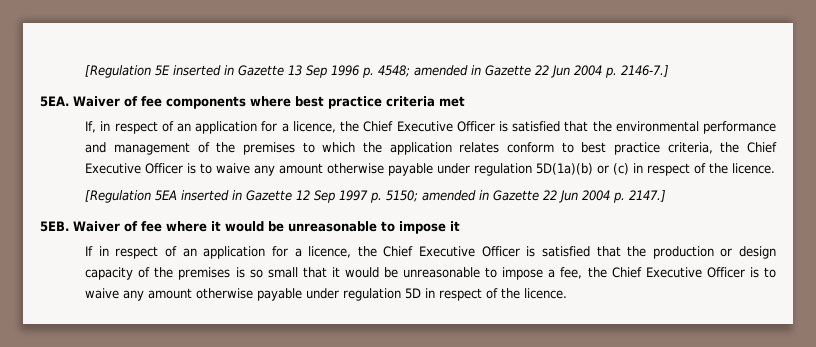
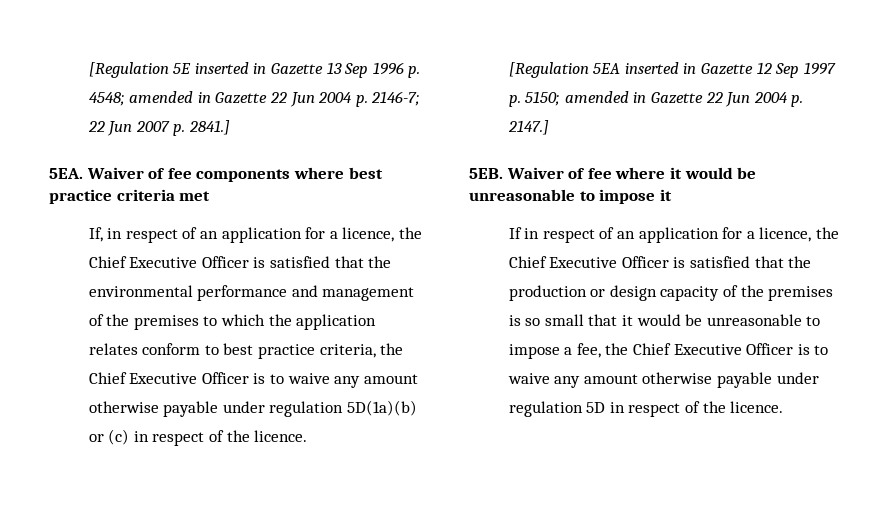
- [Regulation 5E inserted in Gazette 13 Sep 1996 p. 4548; amended in Gazette 22 Jun 2004 p. 2146-7.]
+ [Regulation 5E inserted in Gazette 13 Sep 1996 p. 4548; amended in Gazette 22 Jun 2004 p. 2146-7; 22 Jun 2007 p. 2841.]

